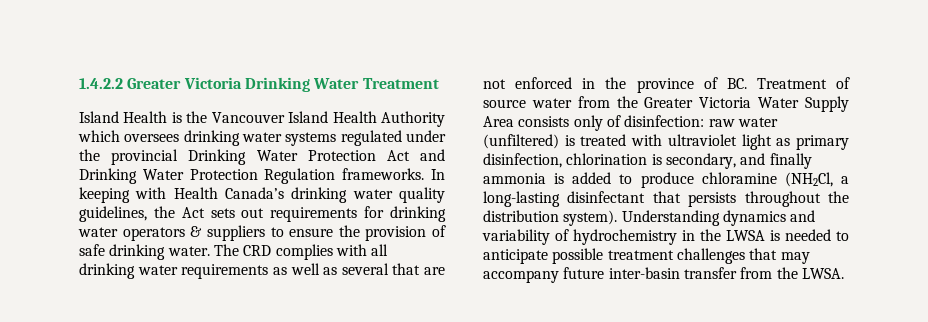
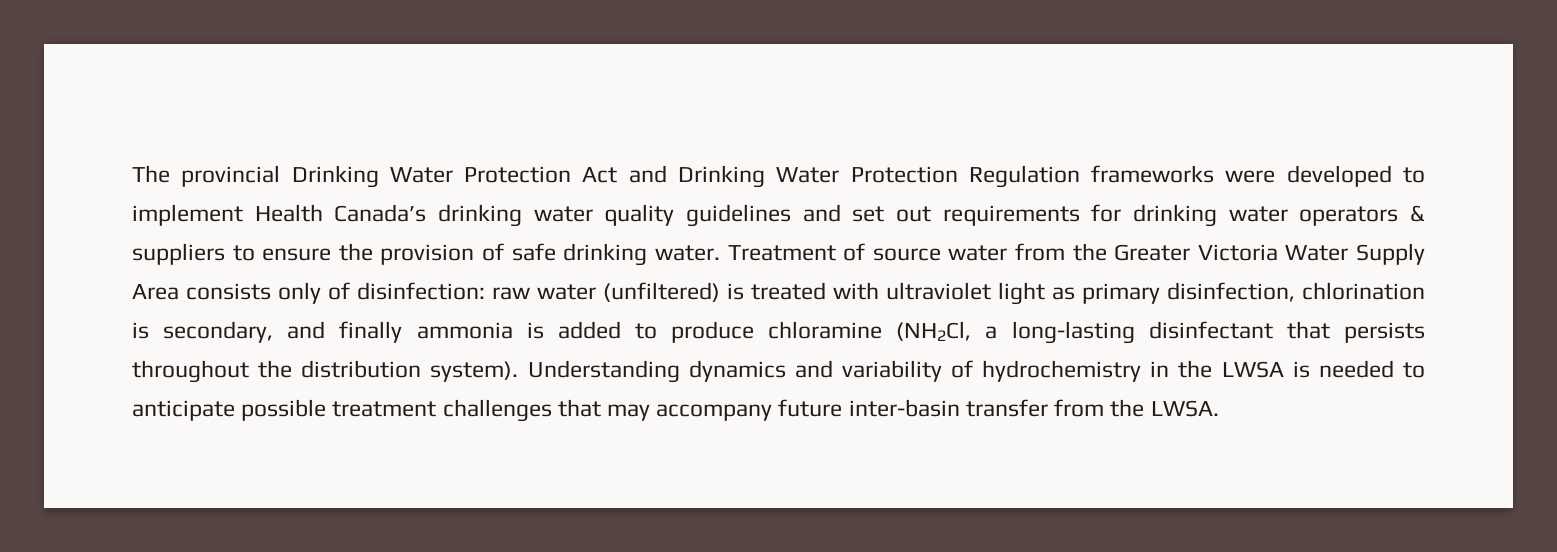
- 1.4.2.2 Greater Victoria Drinking Water Treatment
- Island Health is the Vancouver Island Health Authority which oversees drinking water systems regulated under the provincial Drinking Water Protection Act and Drinking Water Protection Regulation frameworks. In keeping with Health Canada’s drinking water quality guidelines, the Act sets out requirements for drinking water operators & suppliers to ensure the provision of safe drinking water.
+ The provincial Drinking Water Protection Act and Drinking Water Protection Regulation frameworks were developed to implement Health Canada’s drinking water quality guidelines and set out requirements for drinking water operators & suppliers to ensure the provision of safe drinking water.
- The CRD complies with all drinking water requirements as well as several that are not enforced in the province of BC. Treatment of source water from the Greater Victoria Water Supply Area consists only of disinfection: raw water (unfiltered) is treated with ultraviolet light as primary disinfection, chlorination is secondary, and finally ammonia is added to produce chloramine (NH2Cl, a long-lasting disinfectant that persists throughout the distribution system).
+ Treatment of source water from the Greater Victoria Water Supply Area consists only of disinfection: raw water (unfiltered) is treated with ultraviolet light as primary disinfection, chlorination is secondary, and finally ammonia is added to produce chloramine (NH2Cl, a long-lasting disinfectant that persists throughout the distribution system).

